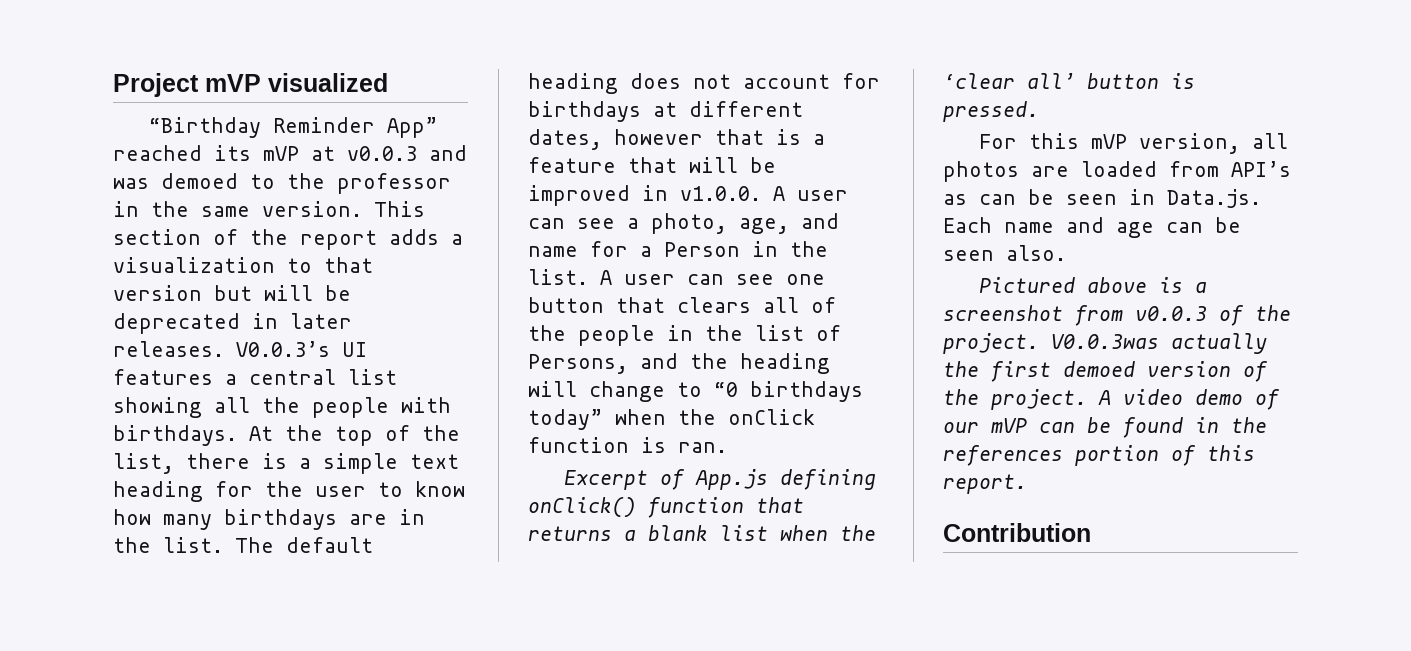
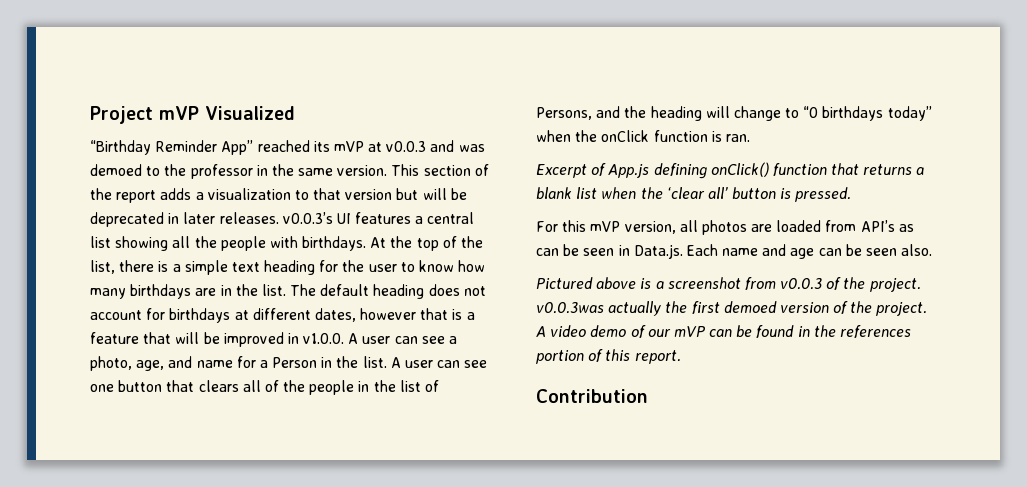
- Project mVP visualized
+ Project mVP Visualized
- This section of the report adds a visualization to that version but will be deprecated in later releases. V0.0.3’s UI features a central list showing all the people with birthdays.
+ This section of the report adds a visualization to that version but will be deprecated in later releases. v0.0.3’s UI features a central list showing all the people with birthdays.
- Pictured above is a screenshot from v0.0.3 of the project. V0.0.3was actually the first demoed version of the project.
+ Pictured above is a screenshot from v0.0.3 of the project. v0.0.3was actually the first demoed version of the project.

